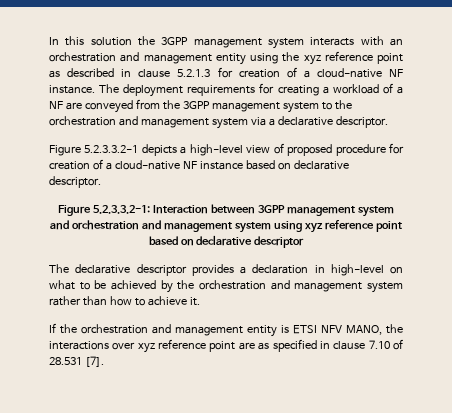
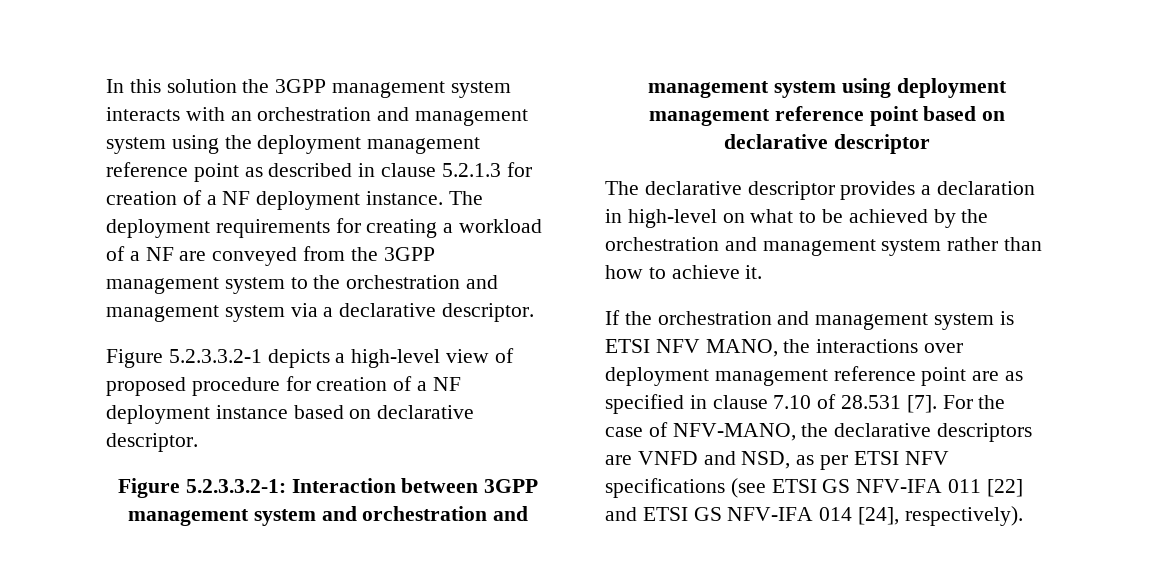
- In this solution the 3GPP management system interacts with an orchestration and management entity using the xyz reference point as described in clause 5.2.1.3 for creation of a cloud-native NF instance.
+ In this solution the 3GPP management system interacts with an orchestration and management system using the deployment management reference point as described in clause 5.2.1.3 for creation of a NF deployment instance.
- Figure 5.2.3.3.2-1 depicts a high-level view of proposed procedure for creation of a cloud-native NF instance based on declarative descriptor.
+ Figure 5.2.3.3.2-1 depicts a high-level view of proposed procedure for creation of a NF deployment instance based on declarative descriptor.
- Figure 5.2.3.3.2-1: Interaction between 3GPP management system and orchestration and management system using xyz reference point based on declarative descriptor
+ Figure 5.2.3.3.2-1: Interaction between 3GPP management system and orchestration and management system using deployment management reference point based on declarative descriptor
- If the orchestration and management entity is ETSI NFV MANO, the interactions over xyz reference point are as specified in clause 7.10 of 28.531 [7].
+ If the orchestration and management system is ETSI NFV MANO, the interactions over deployment management reference point are as specified in clause 7.10 of 28.531 [7].
+ For the case of NFV-MANO, the declarative descriptors are VNFD and NSD, as per ETSI NFV specifications (see ETSI GS NFV-IFA 011 [22] and ETSI GS NFV-IFA 014 [24], respectively).

